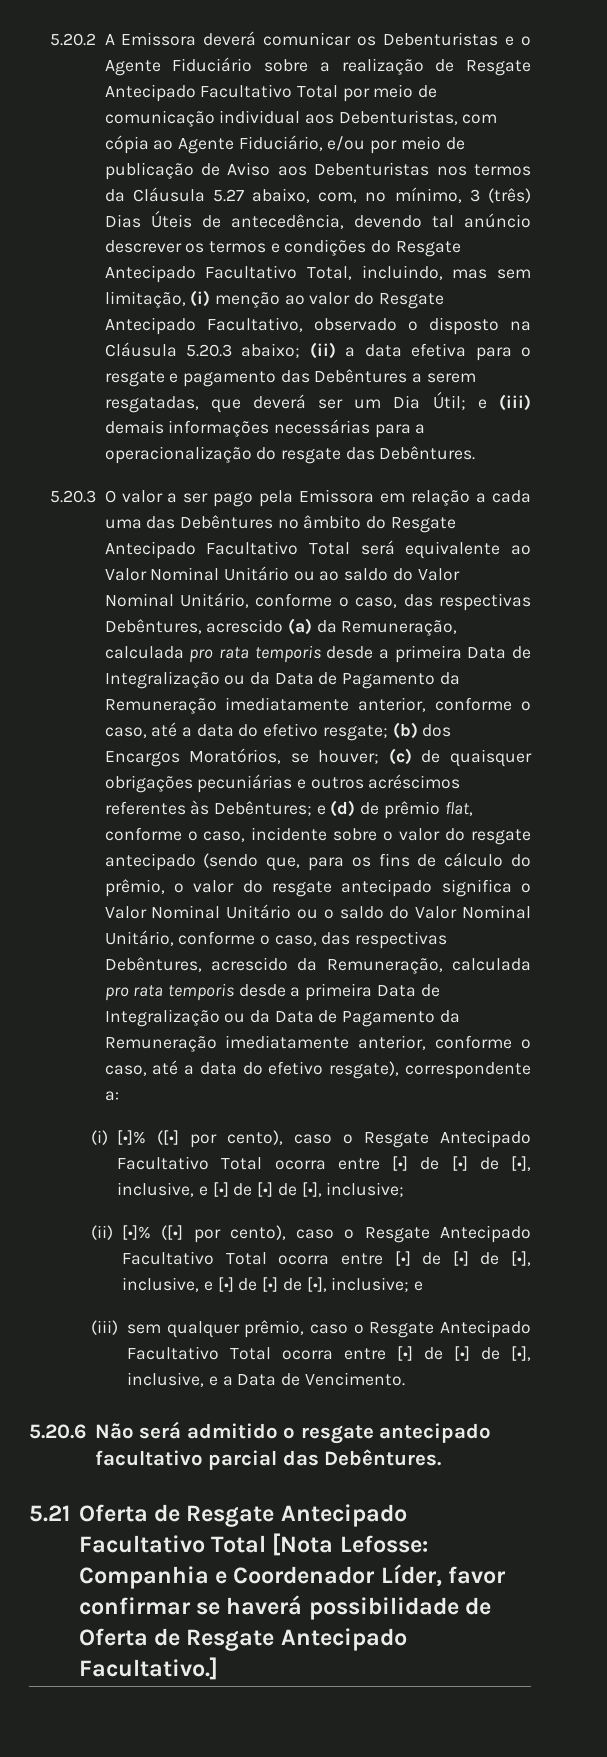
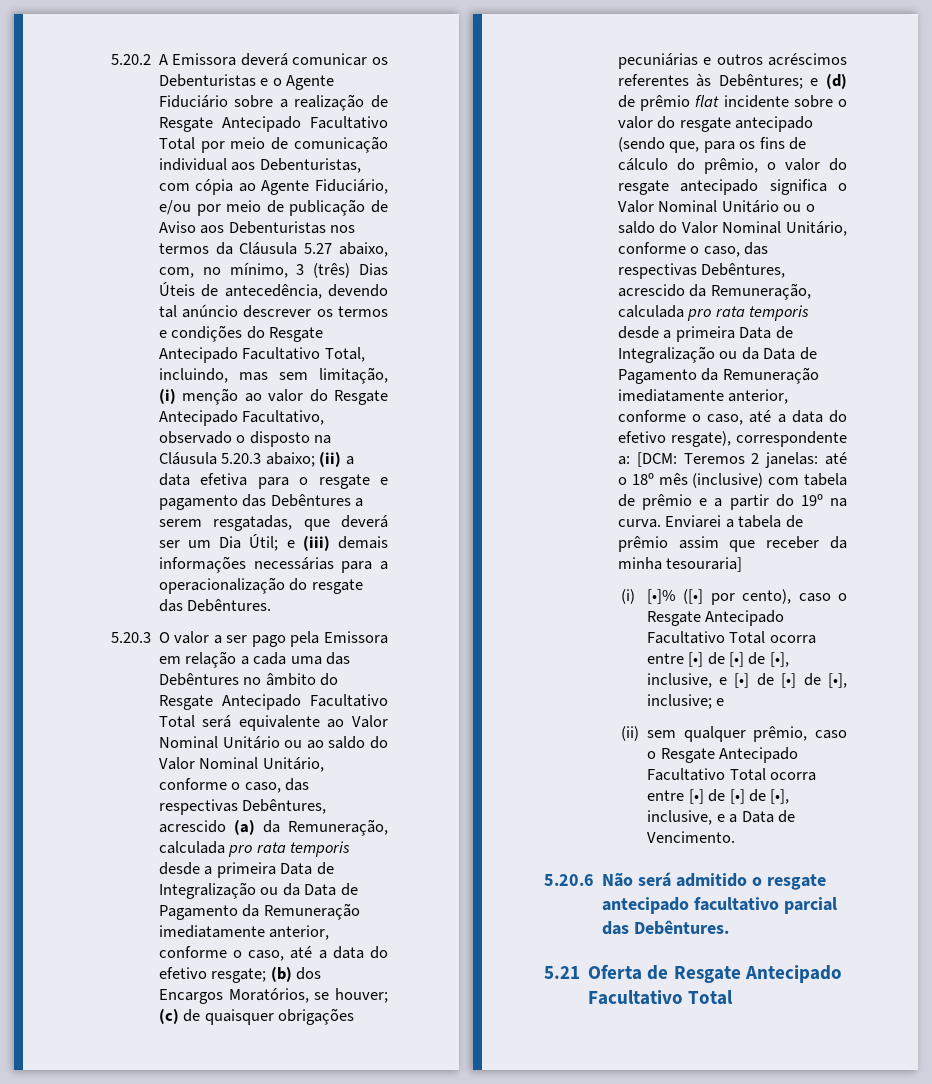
- e (d) de prêmio flat, conforme o caso, incidente sobre o valor do resgate antecipado (sendo que, para os fins de cálculo do prêmio, o valor do resgate antecipado significa o Valor Nominal Unitário ou o saldo do Valor Nominal Unitário, conforme o caso, das respectivas Debêntures, acrescido da Remuneração, calculada pro rata temporis desde a primeira Data de Integralização ou da Data de Pagamento da Remuneração imediatamente anterior, conforme o caso, até a data do efetivo resgate), correspondente a:
+ e (d) de prêmio flat incidente sobre o valor do resgate antecipado (sendo que, para os fins de cálculo do prêmio, o valor do resgate antecipado significa o Valor Nominal Unitário ou o saldo do Valor Nominal Unitário, conforme o caso, das respectivas Debêntures, acrescido da Remuneração, calculada pro rata temporis desde a primeira Data de Integralização ou da Data de Pagamento da Remuneração imediatamente anterior, conforme o caso, até a data do efetivo resgate), correspondente a: [DCM: Teremos 2 janelas: até o 18º mês (inclusive) com tabela de prêmio e a partir do 19º na curva. Enviarei a tabela de prêmio assim que receber da minha tesouraria]
  (i) [•]% ([•] por cento), caso o Resgate Antecipado Facultativo Total ocorra entre [•] de [•] de [•], inclusive, e [•] de [•] de [•], inclusive;
- (ii) [•]% ([•] por cento), caso o Resgate Antecipado Facultativo Total ocorra entre [•] de [•] de [•], inclusive, e [•] de [•] de [•], inclusive;
- (iii) sem qualquer prêmio, caso o Resgate Antecipado Facultativo Total ocorra entre [•] de [•] de [•], inclusive, e a Data de Vencimento.
+ (ii) sem qualquer prêmio, caso o Resgate Antecipado Facultativo Total ocorra entre [•] de [•] de [•], inclusive, e a Data de Vencimento.
- 5.21 Oferta de Resgate Antecipado Facultativo Total [Nota Lefosse: Companhia e Coordenador Líder, favor confirmar se haverá possibilidade de Oferta de Resgate Antecipado Facultativo.]
+ 5.21 Oferta de Resgate Antecipado Facultativo Total

